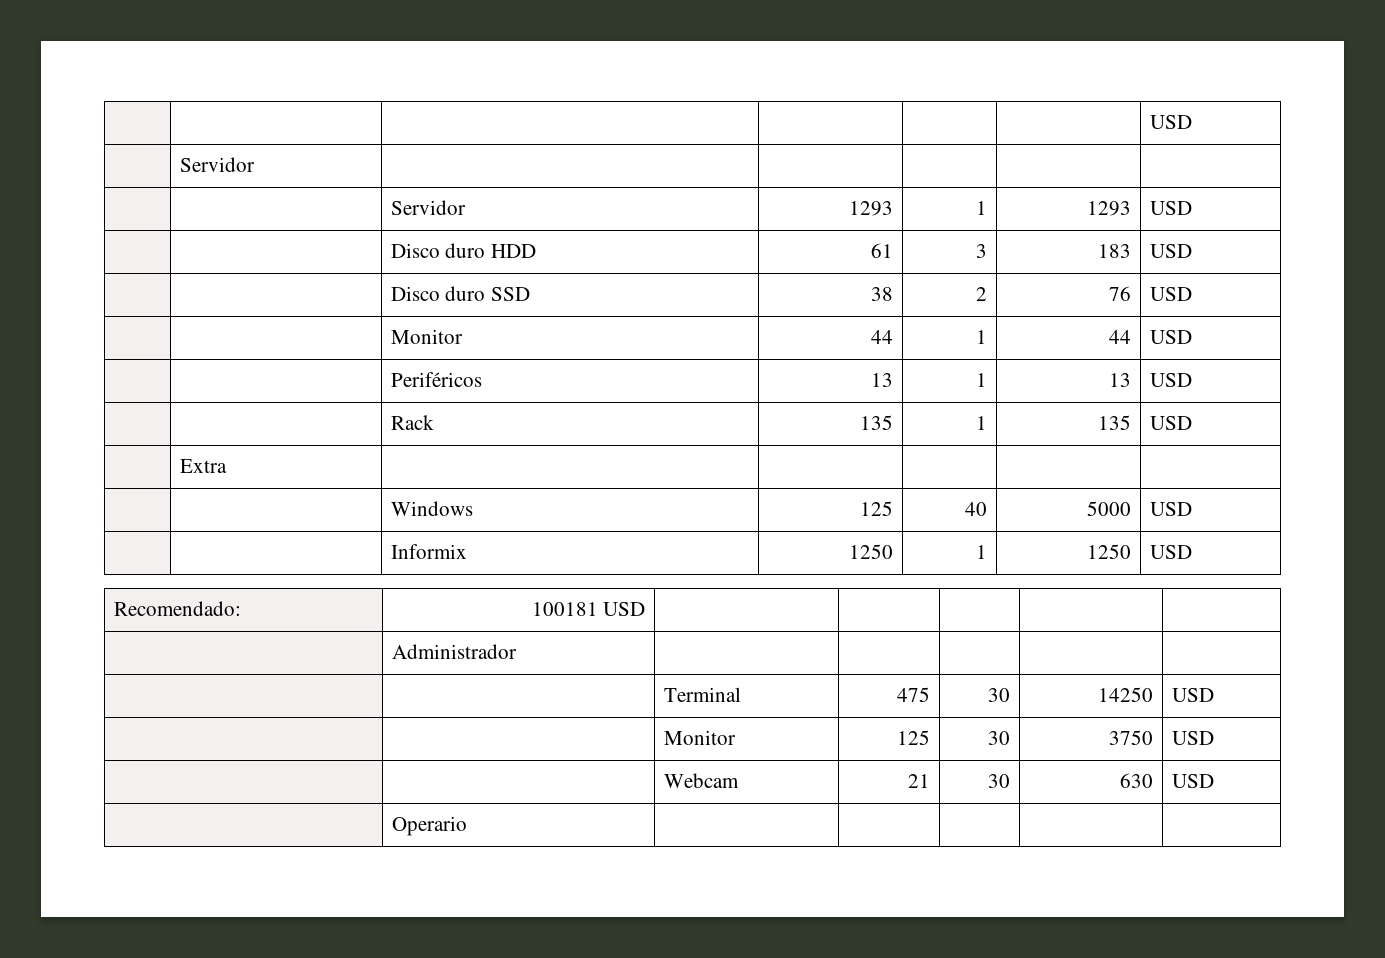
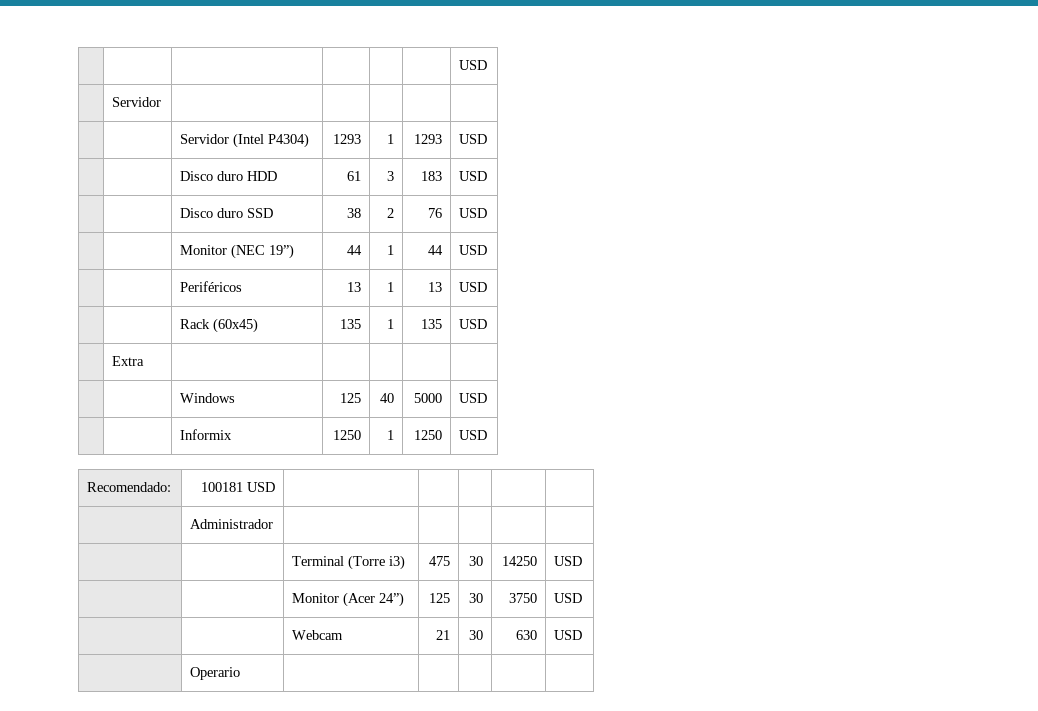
- | | Servidor | 1293 | 1 | 1293 | USD
+ | | Servidor (Intel P4304) | 1293 | 1 | 1293 | USD
- | | Monitor | 44 | 1 | 44 | USD
+ | | Monitor (NEC 19”) | 44 | 1 | 44 | USD
- | | Rack | 135 | 1 | 135 | USD
+ | | Rack (60x45) | 135 | 1 | 135 | USD
- | | Terminal | 475 | 30 | 14250 | USD
+ | | Terminal (Torre i3) | 475 | 30 | 14250 | USD
- | | Monitor | 125 | 30 | 3750 | USD
+ | | Monitor (Acer 24”) | 125 | 30 | 3750 | USD

